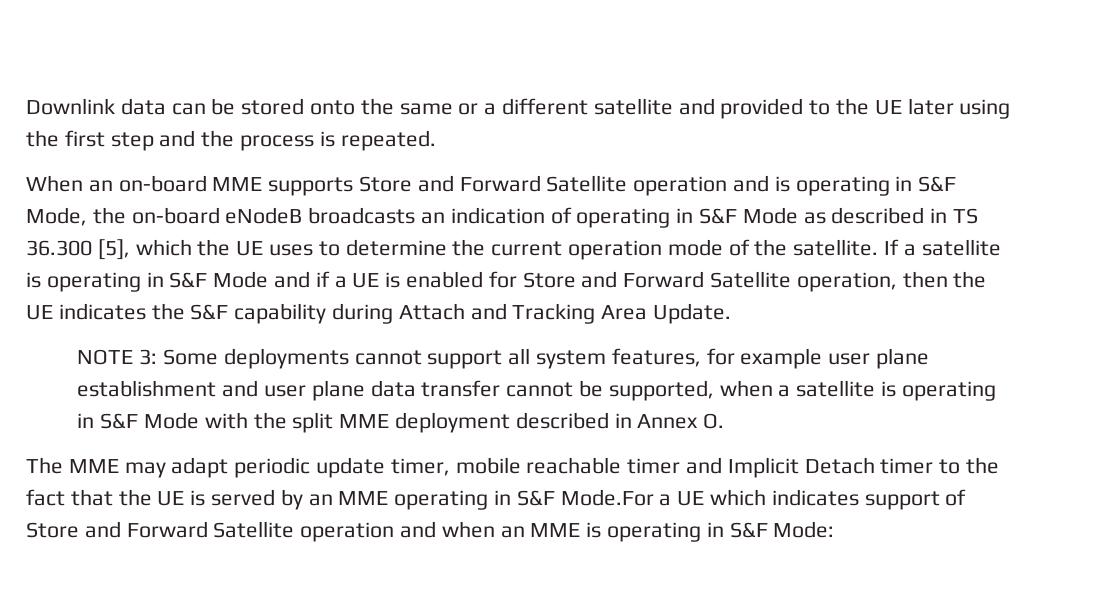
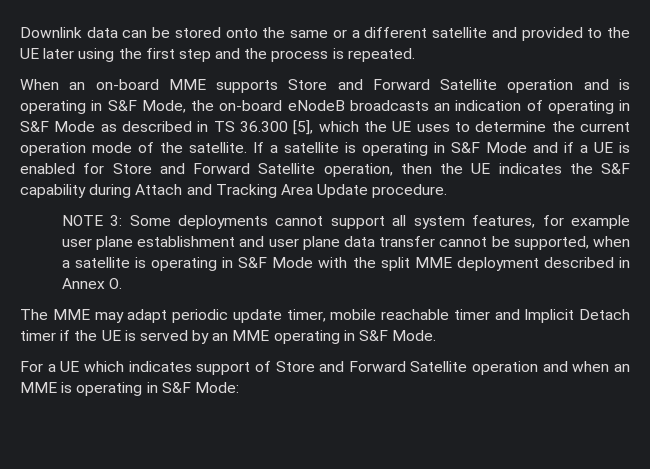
- If a satellite is operating in S&F Mode and if a UE is enabled for Store and Forward Satellite operation, then the UE indicates the S&F capability during Attach and Tracking Area Update.
+ If a satellite is operating in S&F Mode and if a UE is enabled for Store and Forward Satellite operation, then the UE indicates the S&F capability during Attach and Tracking Area Update procedure.
- The MME may adapt periodic update timer, mobile reachable timer and Implicit Detach timer to the fact that the UE is served by an MME operating in S&F Mode.For a UE which indicates support of Store and Forward Satellite operation and when an MME is operating in S&F Mode:
+ The MME may adapt periodic update timer, mobile reachable timer and Implicit Detach timer if the UE is served by an MME operating in S&F Mode.
+ For a UE which indicates support of Store and Forward Satellite operation and when an MME is operating in S&F Mode:

